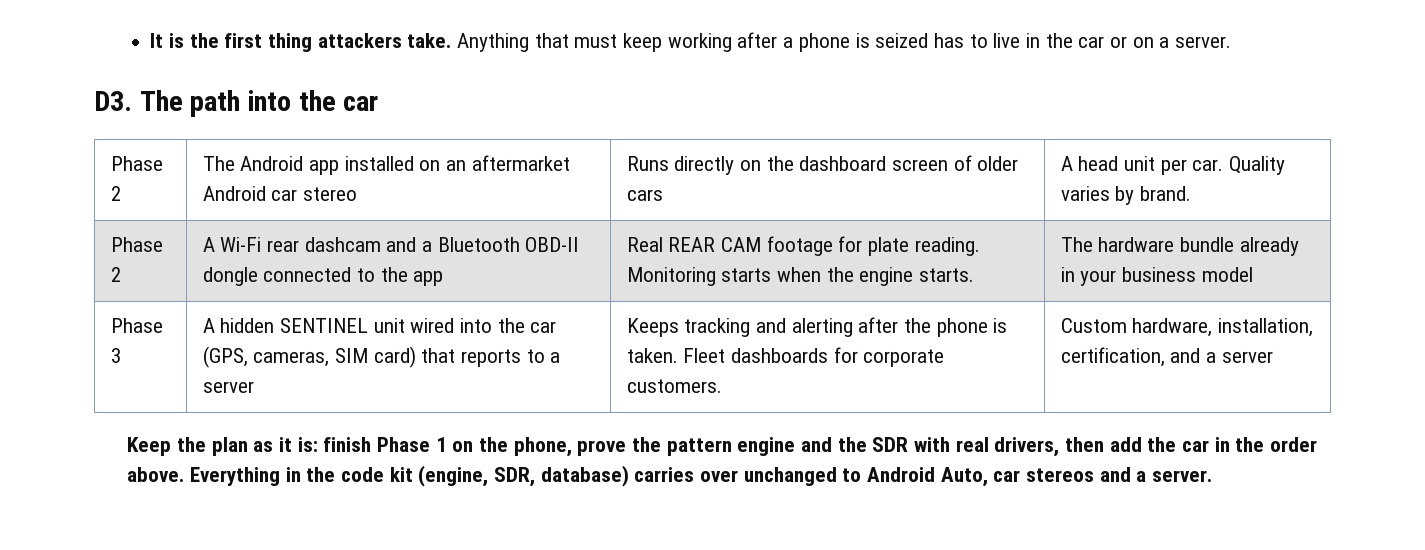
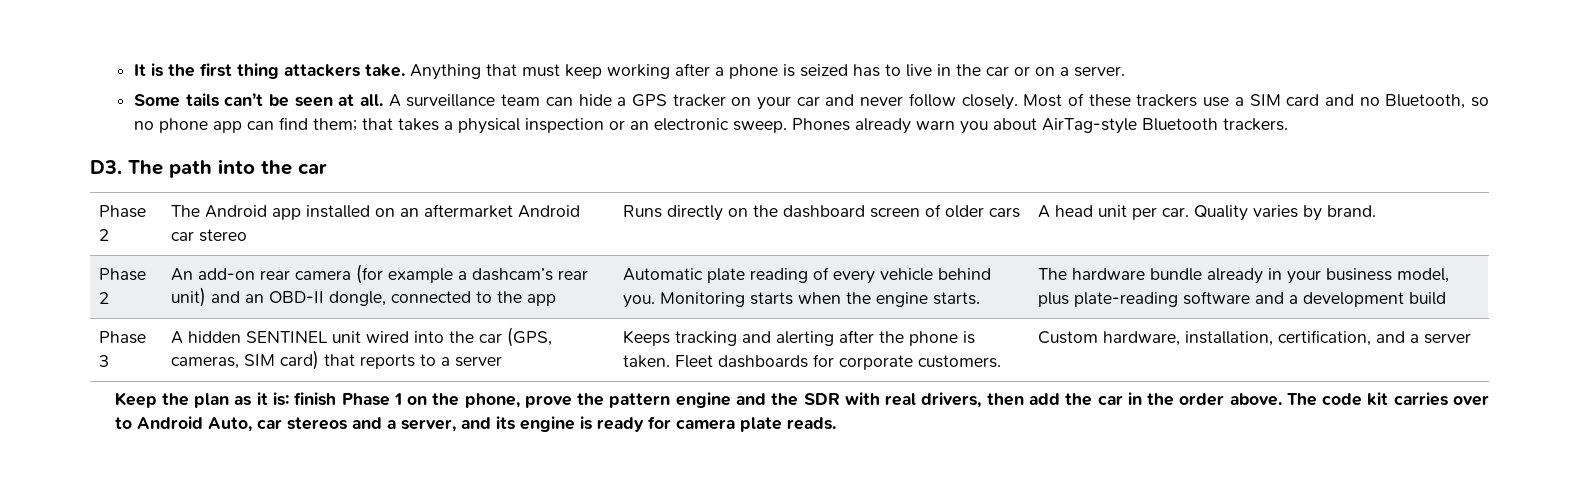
+ Some tails can’t be seen at all. A surveillance team can hide a GPS tracker on your car and never follow closely. Most of these trackers use a SIM card and no Bluetooth, so no phone app can find them; that takes a physical inspection or an electronic sweep. Phones already warn you about AirTag-style Bluetooth trackers.
- A Wi-Fi rear dashcam and a Bluetooth OBD-II dongle connected to the app | Real REAR CAM footage for plate reading.
+ An add-on rear camera (for example a dashcam’s rear unit) and an OBD-II dongle, connected to the app | Automatic plate reading of every vehicle behind you.
- The hardware bundle already in your business model
+ The hardware bundle already in your business model, plus plate-reading software and a development build
- Everything in the code kit (engine, SDR, database) carries over unchanged to Android Auto, car stereos and a server.
+ The code kit carries over to Android Auto, car stereos and a server, and its engine is ready for camera plate reads.

